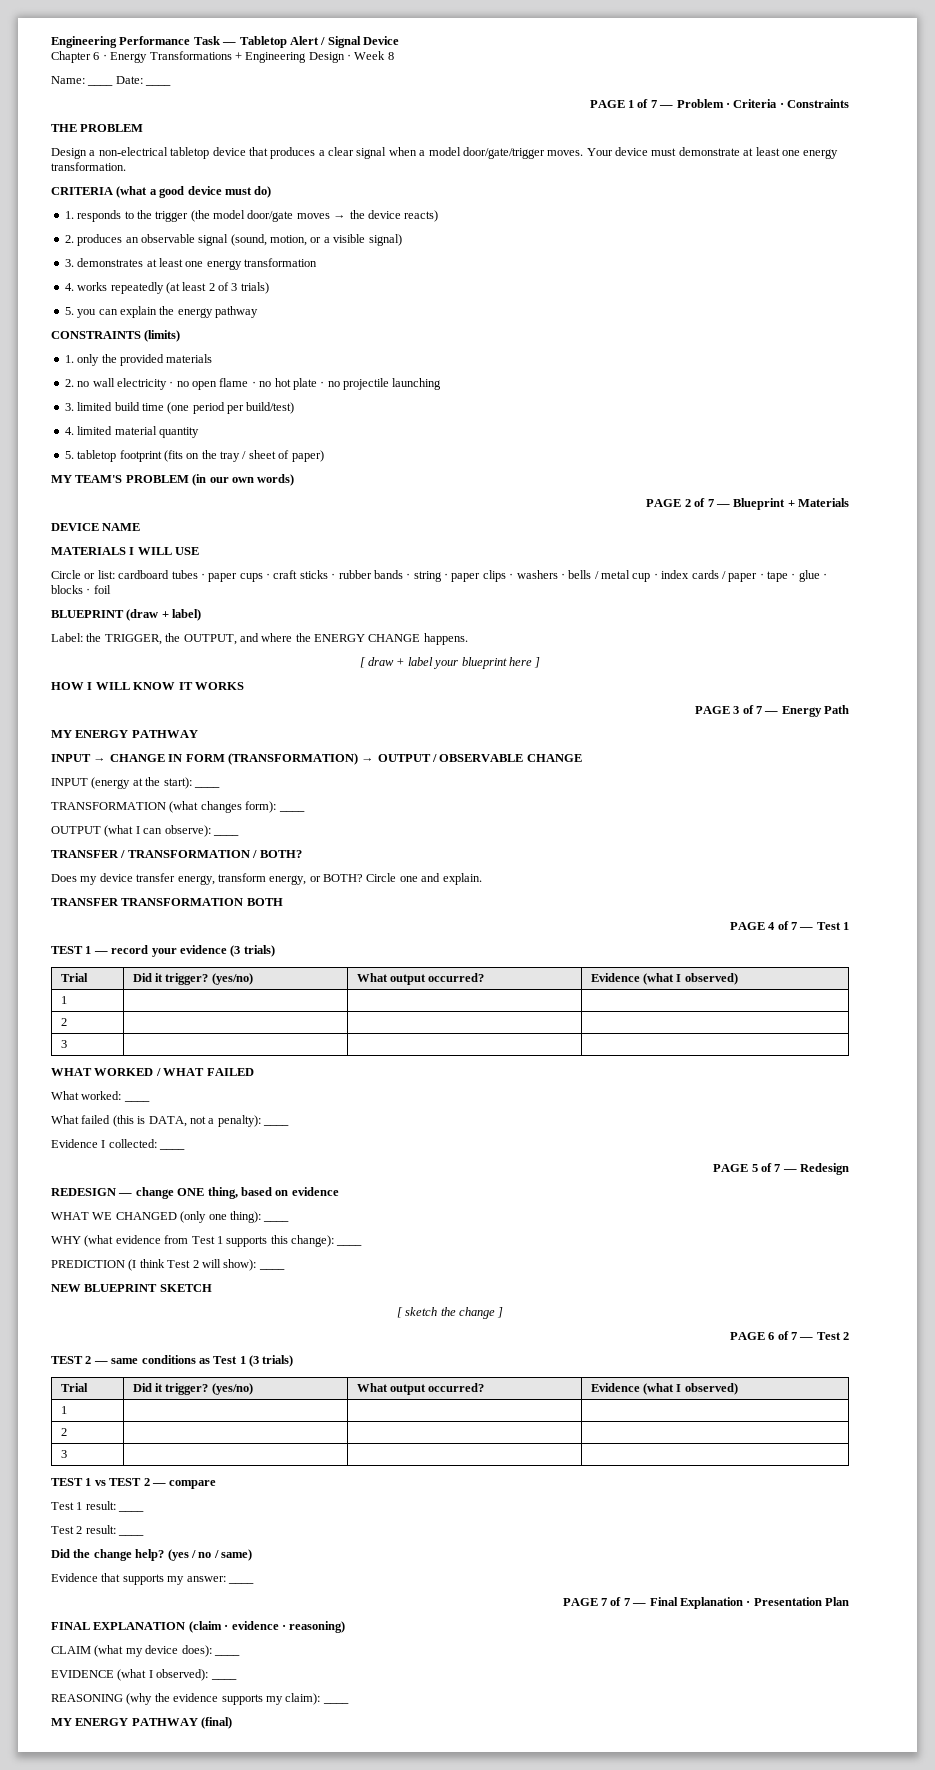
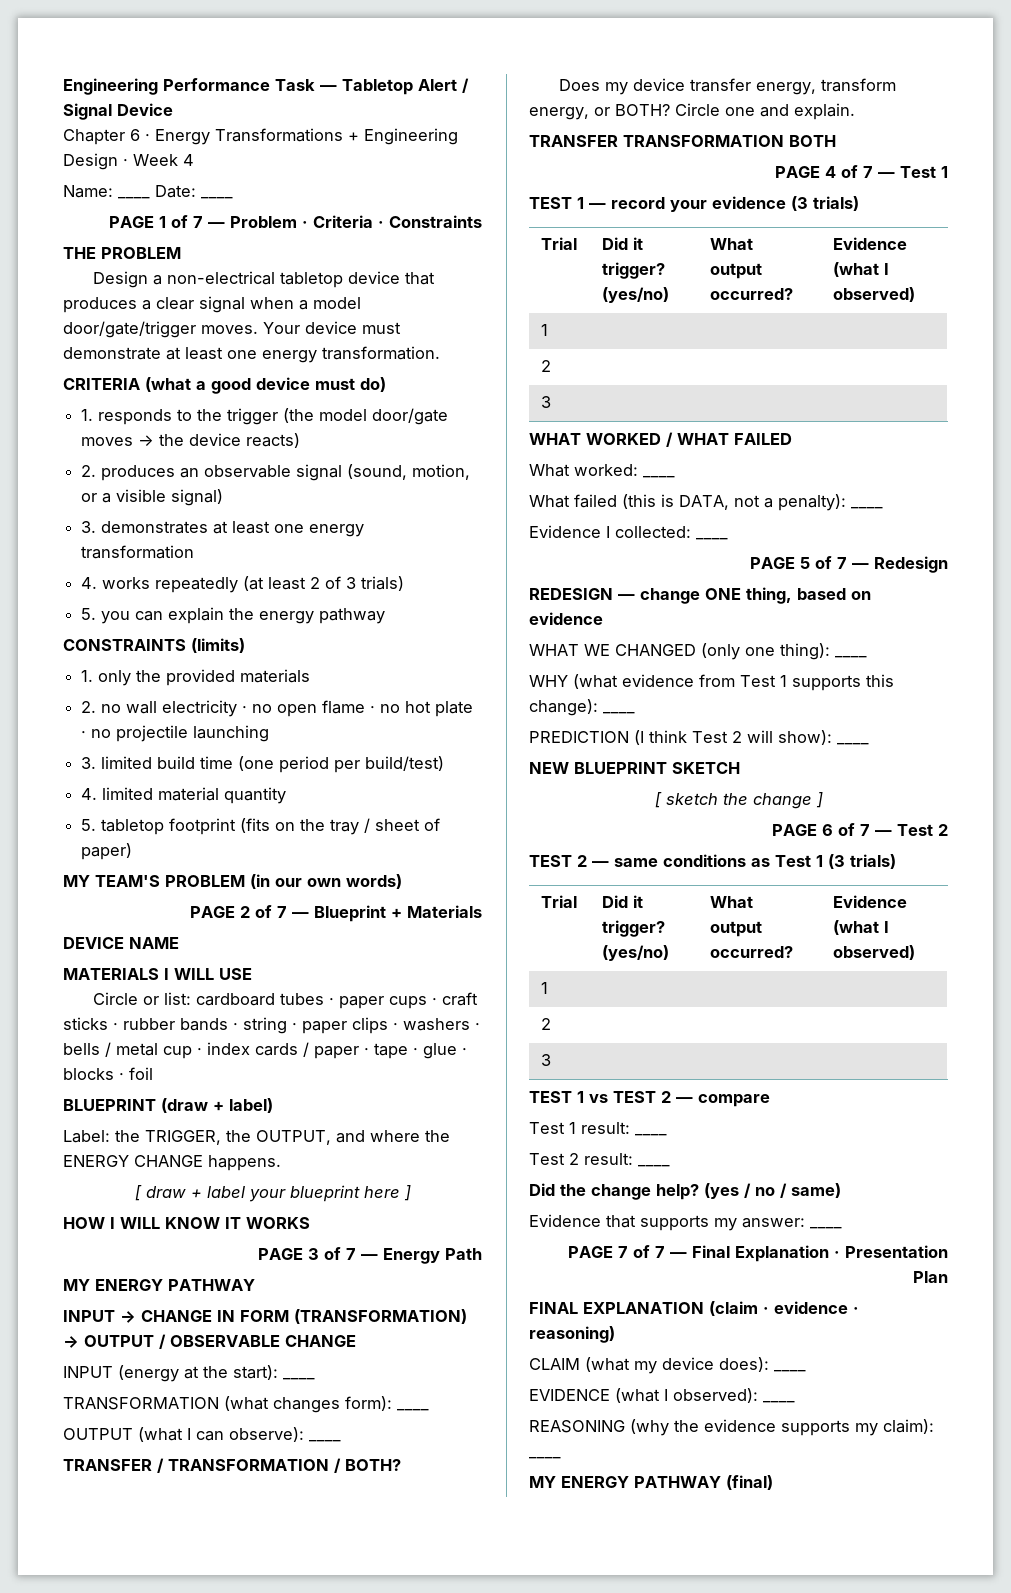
- Chapter 6 · Energy Transformations + Engineering Design · Week 8
+ Chapter 6 · Energy Transformations + Engineering Design · Week 4

